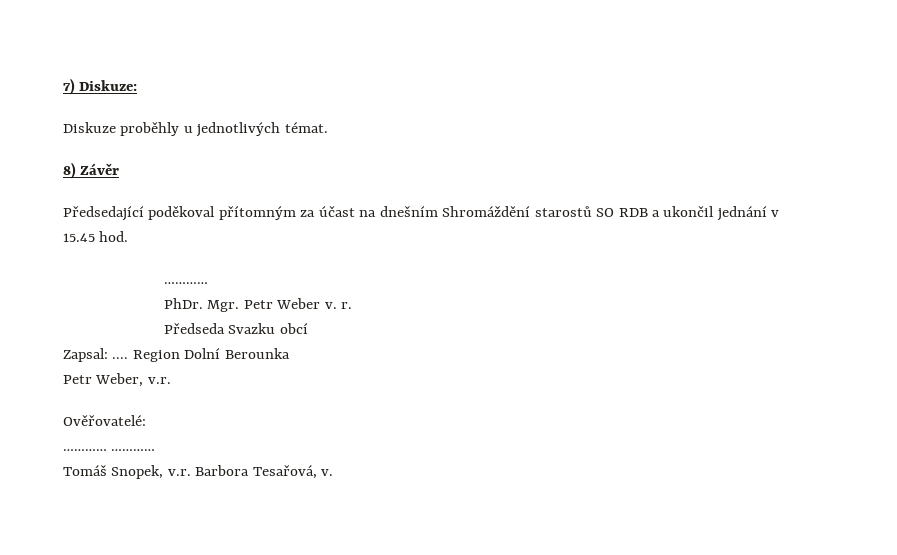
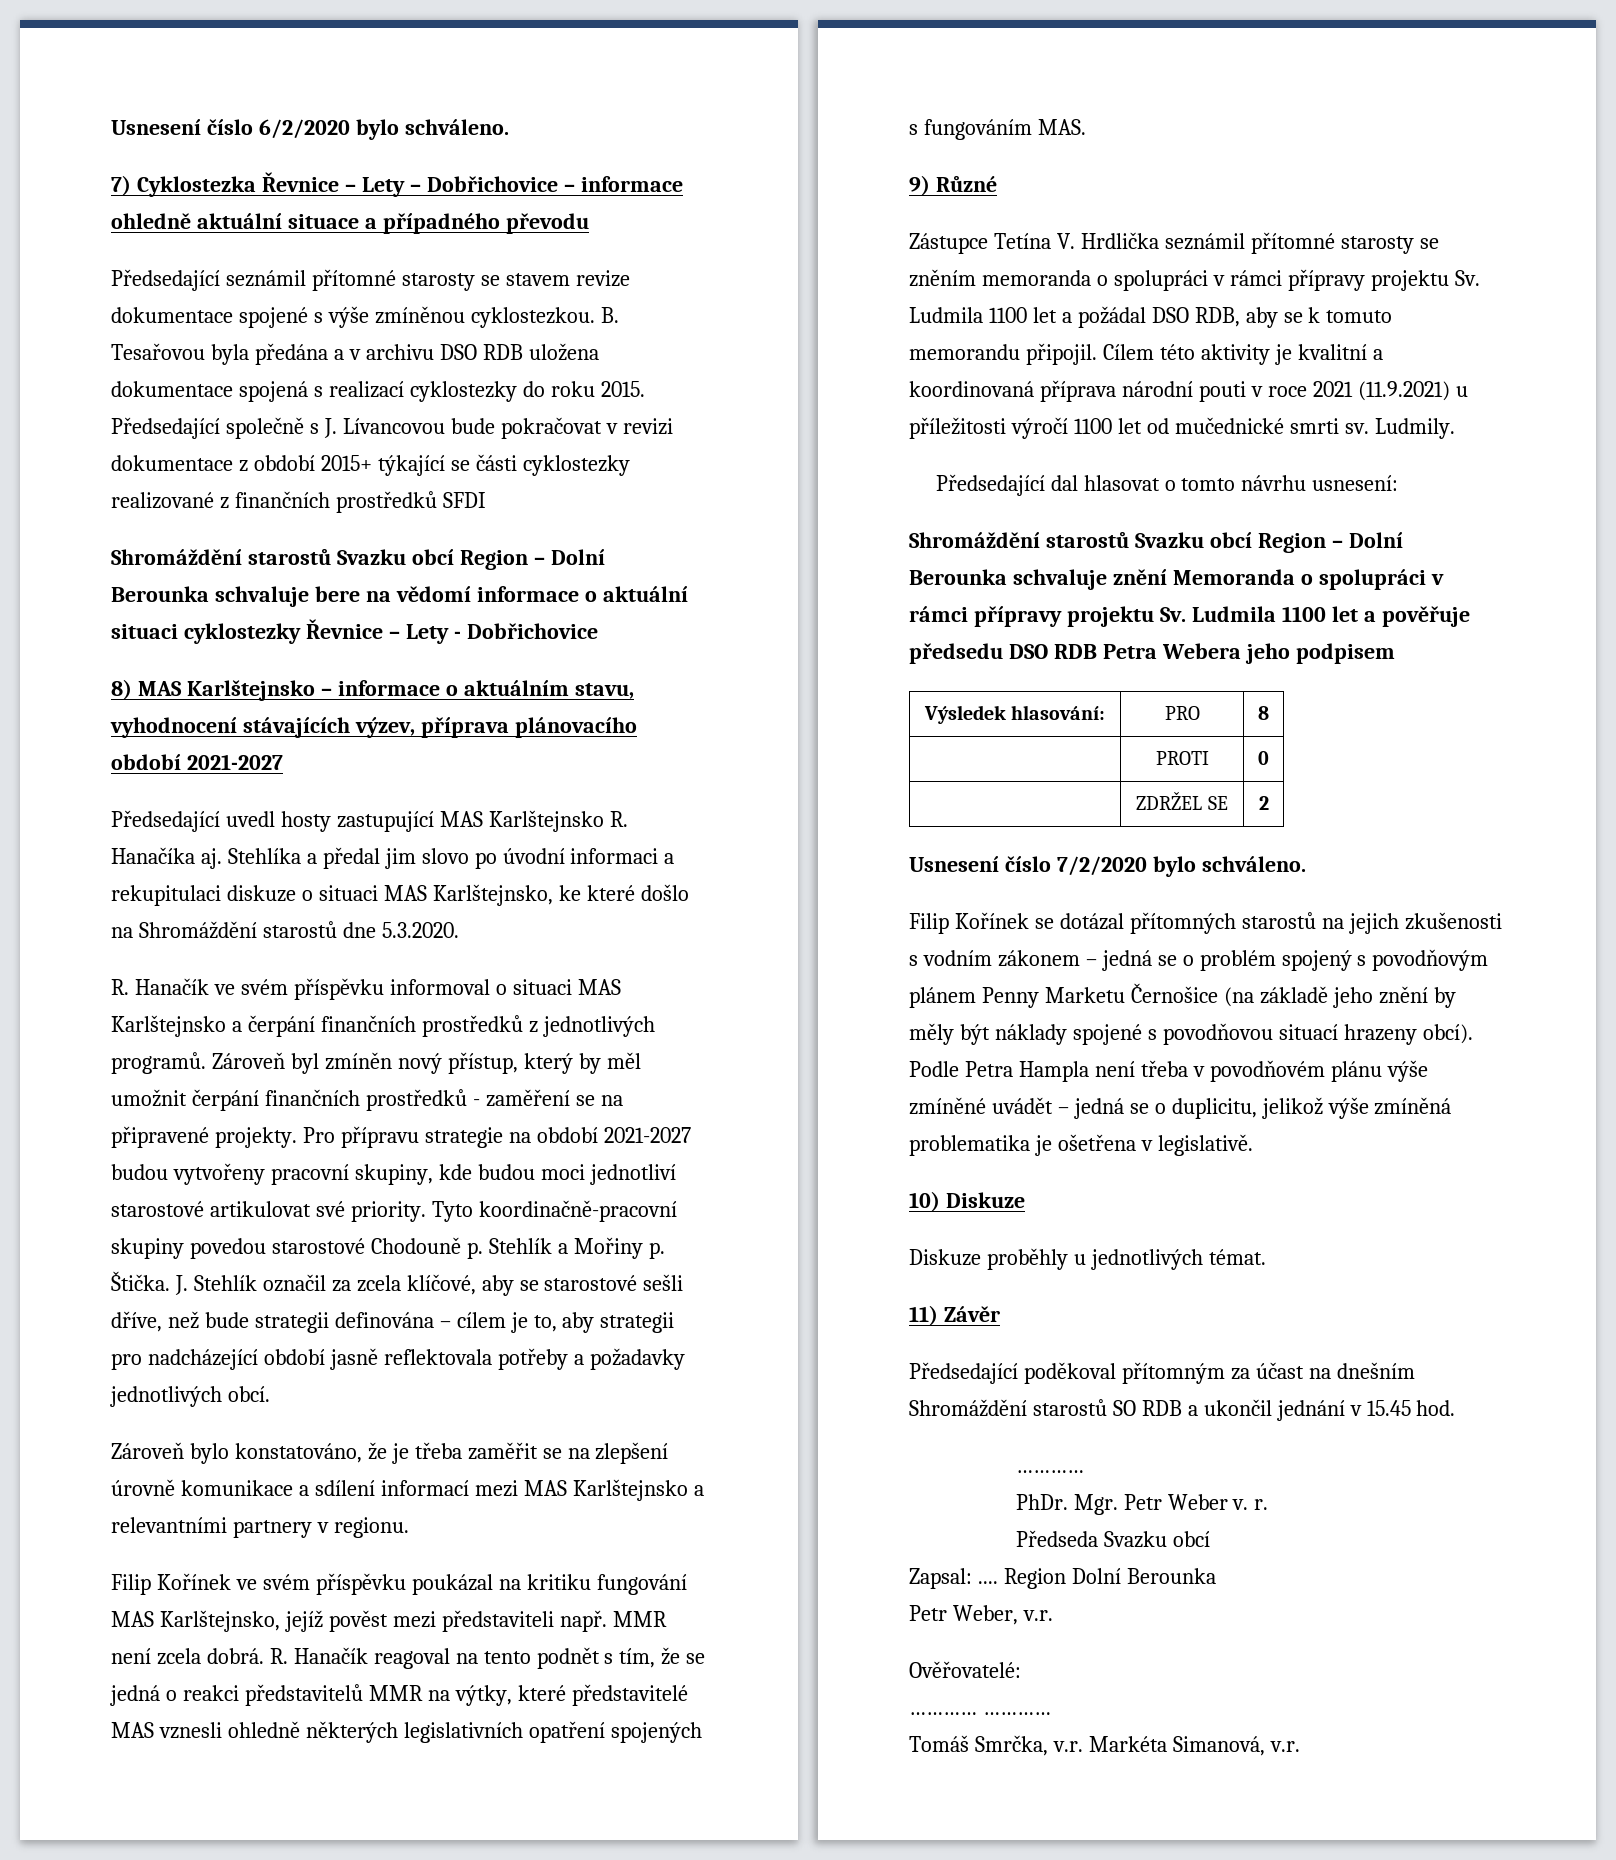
- 7) Diskuze:
+ Usnesení číslo 6/2/2020 bylo schváleno.
+ 7) Cyklostezka Řevnice – Lety – Dobřichovice – informace ohledně aktuální situace a případného převodu
+ Předsedající seznámil přítomné starosty se stavem revize dokumentace spojené s výše zmíněnou cyklostezkou. B. Tesařovou byla předána a v archivu DSO RDB uložena dokumentace spojená s realizací cyklostezky do roku 2015. Předsedající společně s J. Lívancovou bude pokračovat v revizi dokumentace z období 2015+ týkající se části cyklostezky realizované z finančních prostředků SFDI
+ Shromáždění starostů Svazku obcí Region – Dolní Berounka schvaluje bere na vědomí informace o aktuální situaci cyklostezky Řevnice – Lety - Dobřichovice
+ 8) MAS Karlštejnsko – informace o aktuálním stavu, vyhodnocení stávajících výzev, příprava plánovacího období 2021-2027
+ Předsedající uvedl hosty zastupující MAS Karlštejnsko R. Hanačíka aj. Stehlíka a předal jim slovo po úvodní informaci a rekupitulaci diskuze o situaci MAS Karlštejnsko, ke které došlo na Shromáždění starostů dne 5.3.2020.
+ R. Hanačík ve svém příspěvku informoval o situaci MAS Karlštejnsko a čerpání finančních prostředků z jednotlivých programů. Zároveň byl zmíněn nový přístup, který by měl umožnit čerpání finančních prostředků - zaměření se na připravené projekty. Pro přípravu strategie na období 2021-2027 budou vytvořeny pracovní skupiny, kde budou moci jednotliví starostové artikulovat své priority. Tyto koordinačně-pracovní skupiny povedou starostové Chodouně p. Stehlík a Mořiny p. Štička. J. Stehlík označil za zcela klíčové, aby se starostové sešli dříve, než bude strategii definována – cílem je to, aby strategii pro nadcházející období jasně reflektovala potřeby a požadavky jednotlivých obcí.
+ Zároveň bylo konstatováno, že je třeba zaměřit se na zlepšení úrovně komunikace a sdílení informací mezi MAS Karlštejnsko a relevantními partnery v regionu.
+ Filip Kořínek ve svém příspěvku poukázal na kritiku fungování MAS Karlštejnsko, jejíž pověst mezi představiteli např. MMR není zcela dobrá. R. Hanačík reagoval na tento podnět s tím, že se jedná o reakci představitelů MMR na výtky, které představitelé MAS vznesli ohledně některých legislativních opatření spojených s fungováním MAS.
+ 9) Různé
+ Zástupce Tetína V. Hrdlička seznámil přítomné starosty se zněním memoranda o spolupráci v rámci přípravy projektu Sv. Ludmila 1100 let a požádal DSO RDB, aby se k tomuto memorandu připojil. Cílem této aktivity je kvalitní a koordinovaná příprava národní pouti v roce 2021 (11.9.2021) u příležitosti výročí 1100 let od mučednické smrti sv. Ludmily.
+ Předsedající dal hlasovat o tomto návrhu usnesení:
+ Shromáždění starostů Svazku obcí Region – Dolní Berounka schvaluje znění Memoranda o spolupráci v rámci přípravy projektu Sv. Ludmila 1100 let a pověřuje předsedu DSO RDB Petra Webera jeho podpisem
+ Výsledek hlasování: | PRO | 8
+ | PROTI | 0
+ | ZDRŽEL SE | 2
+ Usnesení číslo 7/2/2020 bylo schváleno.
+ Filip Kořínek se dotázal přítomných starostů na jejich zkušenosti s vodním zákonem – jedná se o problém spojený s povodňovým plánem Penny Marketu Černošice (na základě jeho znění by měly být náklady spojené s povodňovou situací hrazeny obcí). Podle Petra Hampla není třeba v povodňovém plánu výše zmíněné uvádět – jedná se o duplicitu, jelikož výše zmíněná problematika je ošetřena v legislativě.
+ 10) Diskuze
- 8) Závěr
+ 11) Závěr
- Tomáš Snopek, v.r. Barbora Tesařová, v.
+ Tomáš Smrčka, v.r. Markéta Simanová, v.r.

